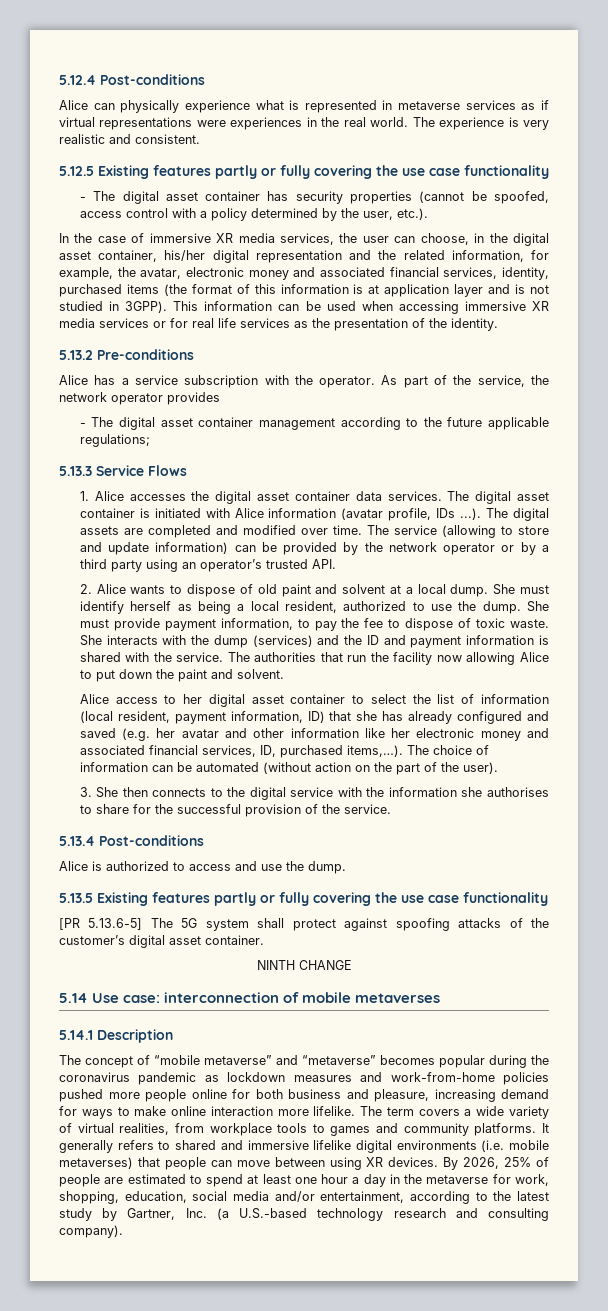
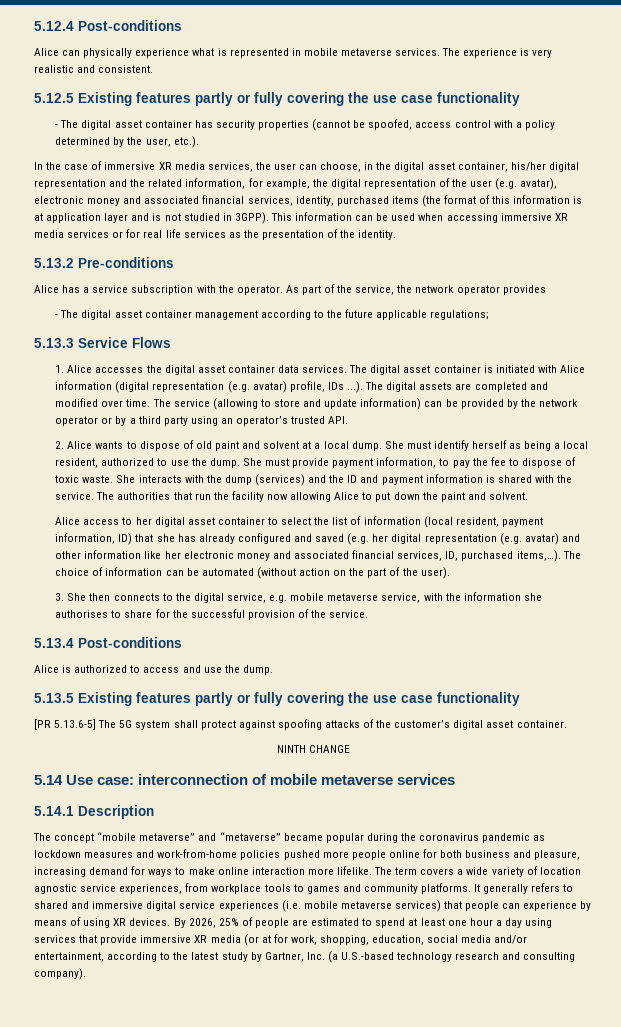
- Alice can physically experience what is represented in metaverse services as if virtual representations were experiences in the real world.
+ Alice can physically experience what is represented in mobile metaverse services.
- In the case of immersive XR media services, the user can choose, in the digital asset container, his/her digital representation and the related information, for example, the avatar, electronic money and associated financial services, identity, purchased items (the format of this information is at application layer and is not studied in 3GPP).
+ In the case of immersive XR media services, the user can choose, in the digital asset container, his/her digital representation and the related information, for example, the digital representation of the user (e.g. avatar), electronic money and associated financial services, identity, purchased items (the format of this information is at application layer and is not studied in 3GPP).
- The digital asset container is initiated with Alice information (avatar profile, IDs ...). The digital assets are completed and modified over time.
+ The digital asset container is initiated with Alice information (digital representation (e.g. avatar) profile, IDs ...). The digital assets are completed and modified over time.
- Alice access to her digital asset container to select the list of information (local resident, payment information, ID) that she has already configured and saved (e.g. her avatar and other information like her electronic money and associated financial services, ID, purchased items,…).
+ Alice access to her digital asset container to select the list of information (local resident, payment information, ID) that she has already configured and saved (e.g. her digital representation (e.g. avatar) and other information like her electronic money and associated financial services, ID, purchased items,…).
- 3. She then connects to the digital service with the information she authorises to share for the successful provision of the service.
+ 3. She then connects to the digital service, e.g. mobile metaverse service, with the information she authorises to share for the successful provision of the service.
- 5.14 Use case: interconnection of mobile metaverses
+ 5.14 Use case: interconnection of mobile metaverse services
- The concept of “mobile metaverse” and “metaverse” becomes popular during the coronavirus pandemic as lockdown measures and work-from-home policies pushed more people online for both business and pleasure, increasing demand for ways to make online interaction more lifelike.
+ The concept “mobile metaverse” and “metaverse” became popular during the coronavirus pandemic as lockdown measures and work-from-home policies pushed more people online for both business and pleasure, increasing demand for ways to make online interaction more lifelike.
- The term covers a wide variety of virtual realities, from workplace tools to games and community platforms.
+ The term covers a wide variety of location agnostic service experiences, from workplace tools to games and community platforms.
- It generally refers to shared and immersive lifelike digital environments (i.e. mobile metaverses) that people can move between using XR devices.
+ It generally refers to shared and immersive digital service experiences (i.e. mobile metaverse services) that people can experience by means of using XR devices.
- By 2026, 25% of people are estimated to spend at least one hour a day in the metaverse for work, shopping, education, social media and/or entertainment, according to the latest study by Gartner, Inc. (a U.S.-based technology research and consulting company).
+ By 2026, 25% of people are estimated to spend at least one hour a day using services that provide immersive XR media (or at for work, shopping, education, social media and/or entertainment, according to the latest study by Gartner, Inc. (a U.S.-based technology research and consulting company).

